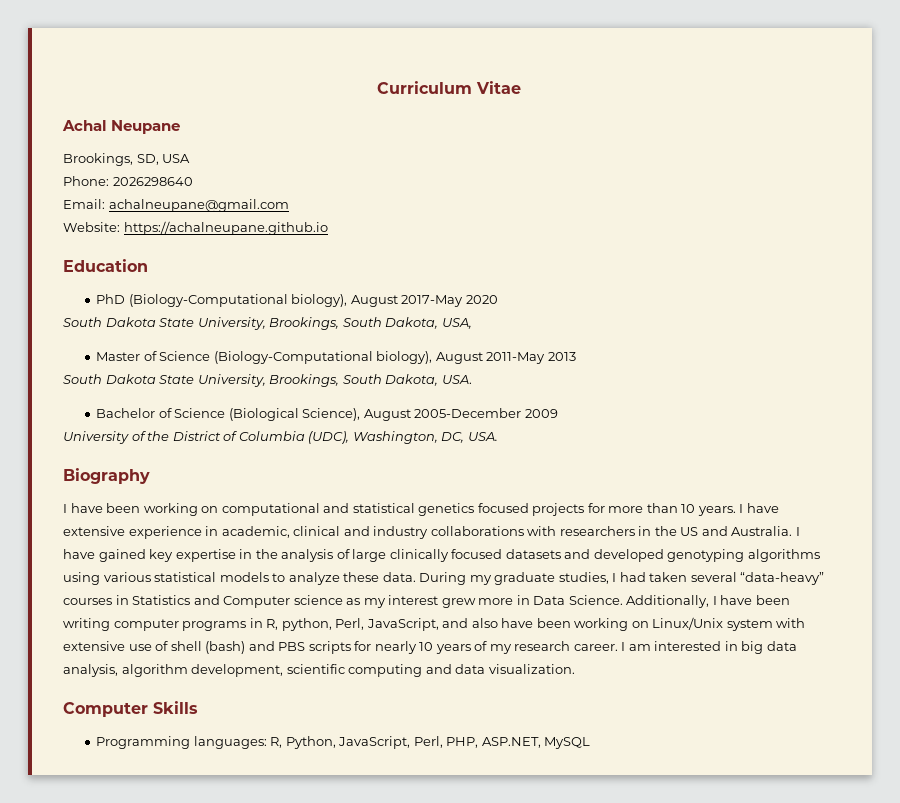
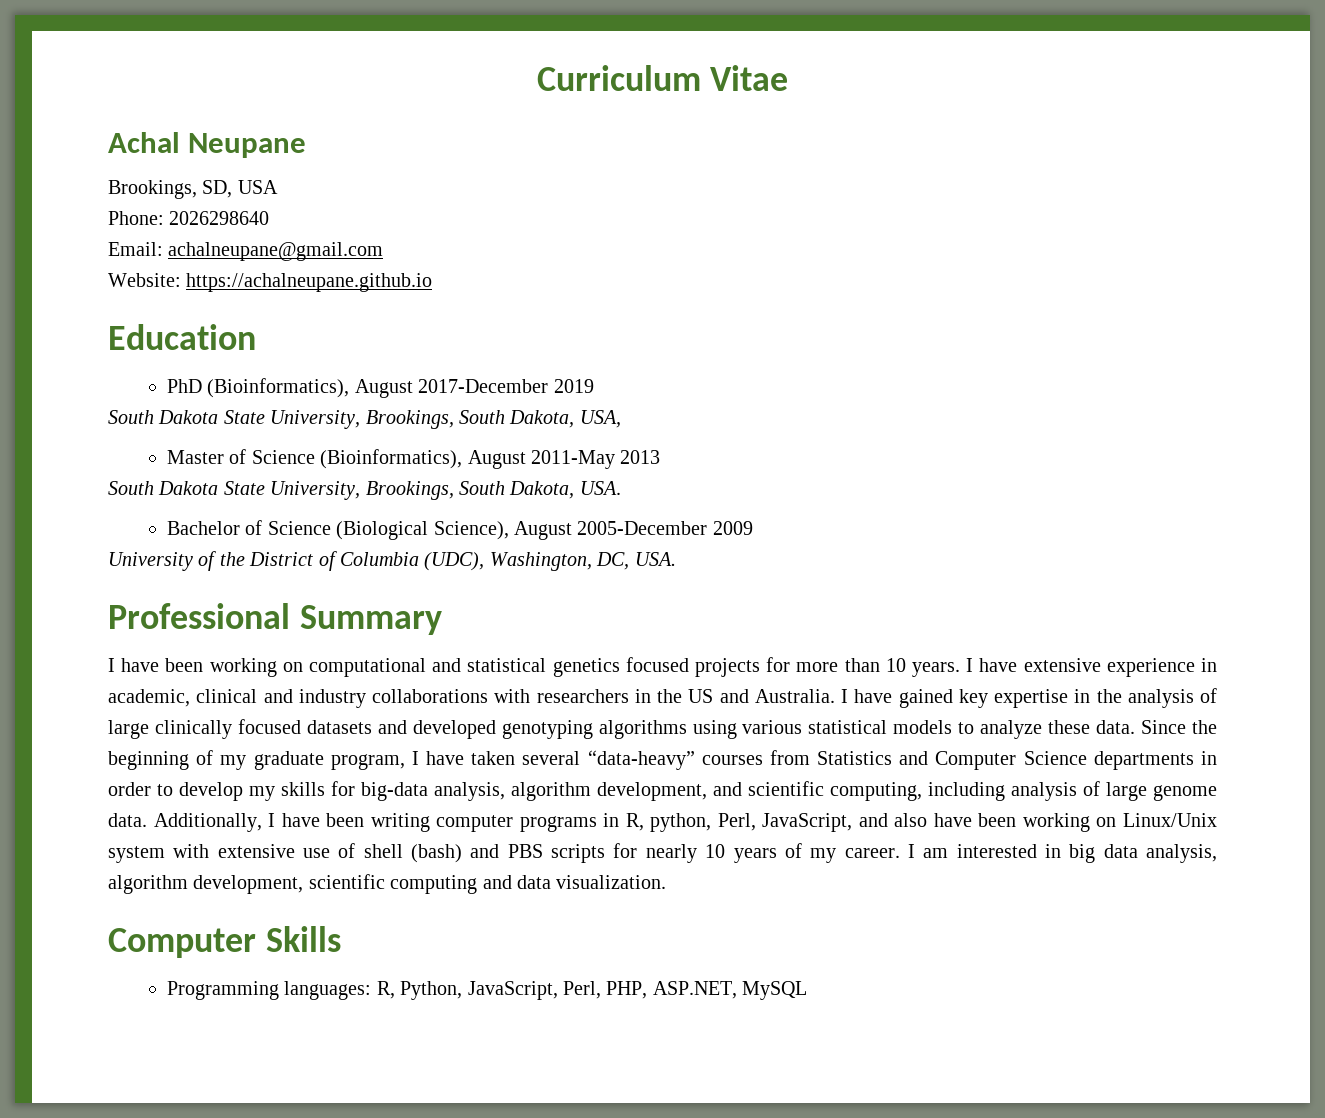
- PhD (Biology-Computational biology), August 2017-May 2020
+ PhD (Bioinformatics), August 2017-December 2019
- Master of Science (Biology-Computational biology), August 2011-May 2013
+ Master of Science (Bioinformatics), August 2011-May 2013
- Biography
+ Professional Summary
- During my graduate studies, I had taken several “data-heavy” courses in Statistics and Computer science as my interest grew more in Data Science.
+ Since the beginning of my graduate program, I have taken several “data-heavy” courses from Statistics and Computer Science departments in order to develop my skills for big-data analysis, algorithm development, and scientific computing, including analysis of large genome data.
- Additionally, I have been writing computer programs in R, python, Perl, JavaScript, and also have been working on Linux/Unix system with extensive use of shell (bash) and PBS scripts for nearly 10 years of my research career.
+ Additionally, I have been writing computer programs in R, python, Perl, JavaScript, and also have been working on Linux/Unix system with extensive use of shell (bash) and PBS scripts for nearly 10 years of my career.

